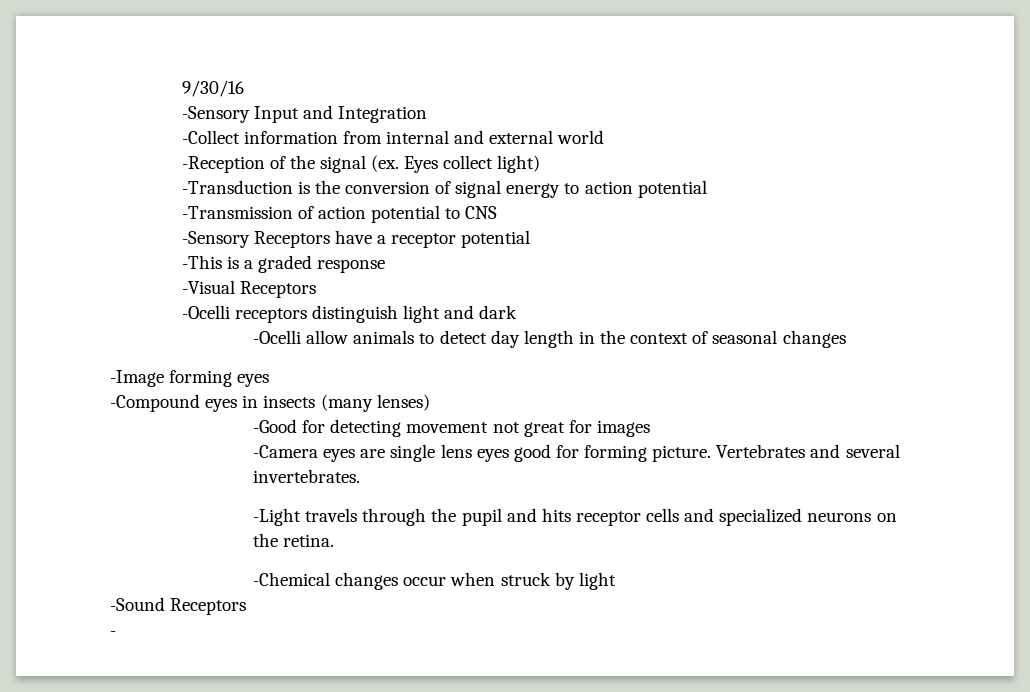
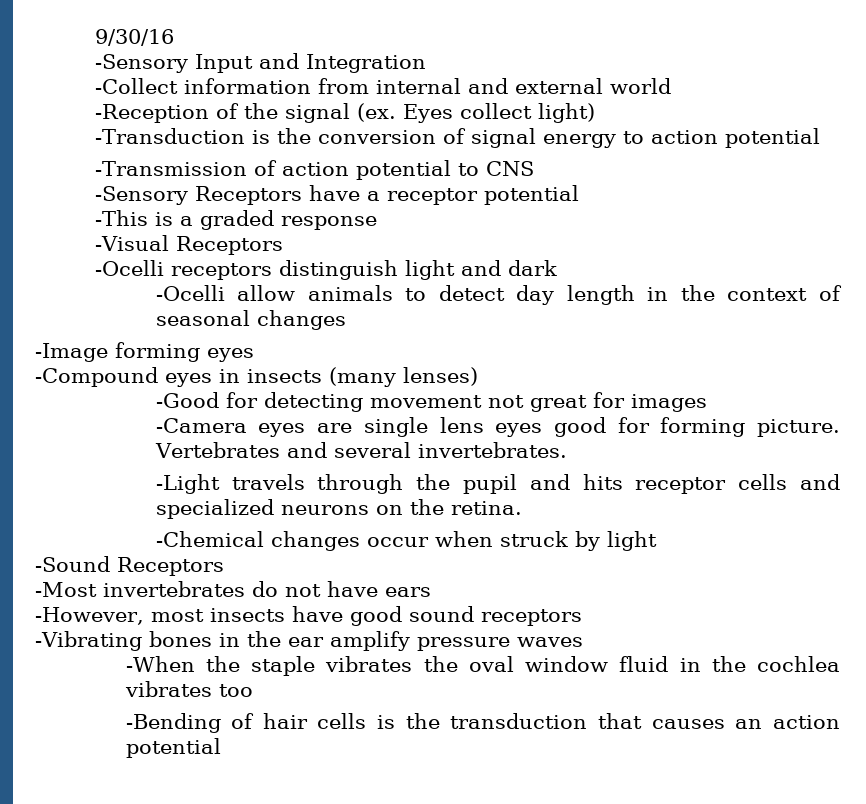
- -
+ -Most invertebrates do not have ears
+ -However, most insects have good sound receptors
+ -Vibrating bones in the ear amplify pressure waves
+ -When the staple vibrates the oval window fluid in the cochlea vibrates too
+ -Bending of hair cells is the transduction that causes an action potential

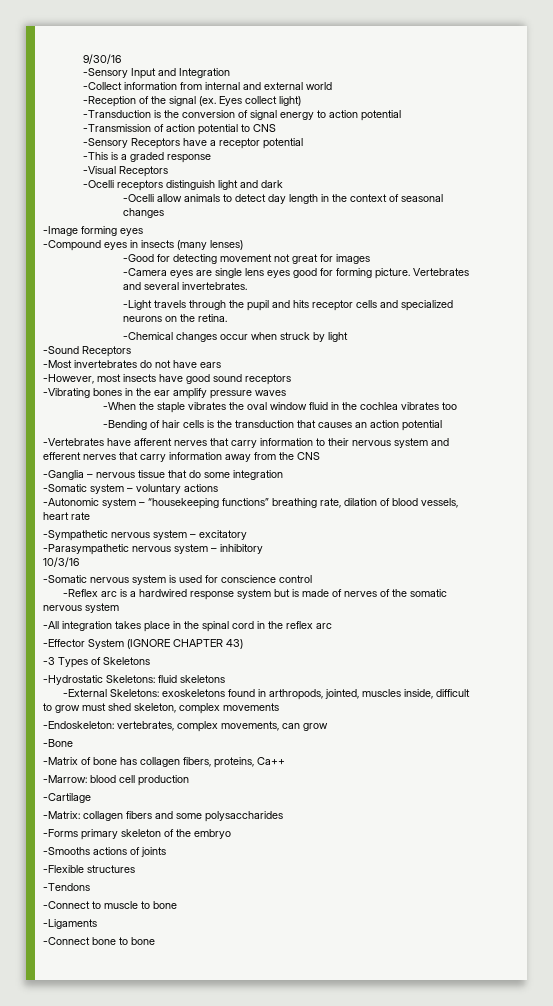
+ -Vertebrates have afferent nerves that carry information to their nervous system and efferent nerves that carry information away from the CNS
+ -Ganglia – nervous tissue that do some integration
+ -Somatic system – voluntary actions
+ -Autonomic system – “housekeeping functions” breathing rate, dilation of blood vessels, heart rate
+ -Sympathetic nervous system – excitatory
+ -Parasympathetic nervous system – inhibitory
+ 10/3/16
+ -Somatic nervous system is used for conscience control
+ -Reflex arc is a hardwired response system but is made of nerves of the somatic nervous system
+ -All integration takes place in the spinal cord in the reflex arc
+ -Effector System (IGNORE CHAPTER 43)
+ -3 Types of Skeletons
+ -Hydrostatic Skeletons: fluid skeletons
+ -External Skeletons: exoskeletons found in arthropods, jointed, muscles inside, difficult to grow must shed skeleton, complex movements
+ -Endoskeleton: vertebrates, complex movements, can grow
+ -Bone
+ -Matrix of bone has collagen fibers, proteins, Ca++
+ -Marrow: blood cell production
+ -Cartilage
+ -Matrix: collagen fibers and some polysaccharides
+ -Forms primary skeleton of the embryo
+ -Smooths actions of joints
+ -Flexible structures
+ -Tendons
+ -Connect to muscle to bone
+ -Ligaments
+ -Connect bone to bone

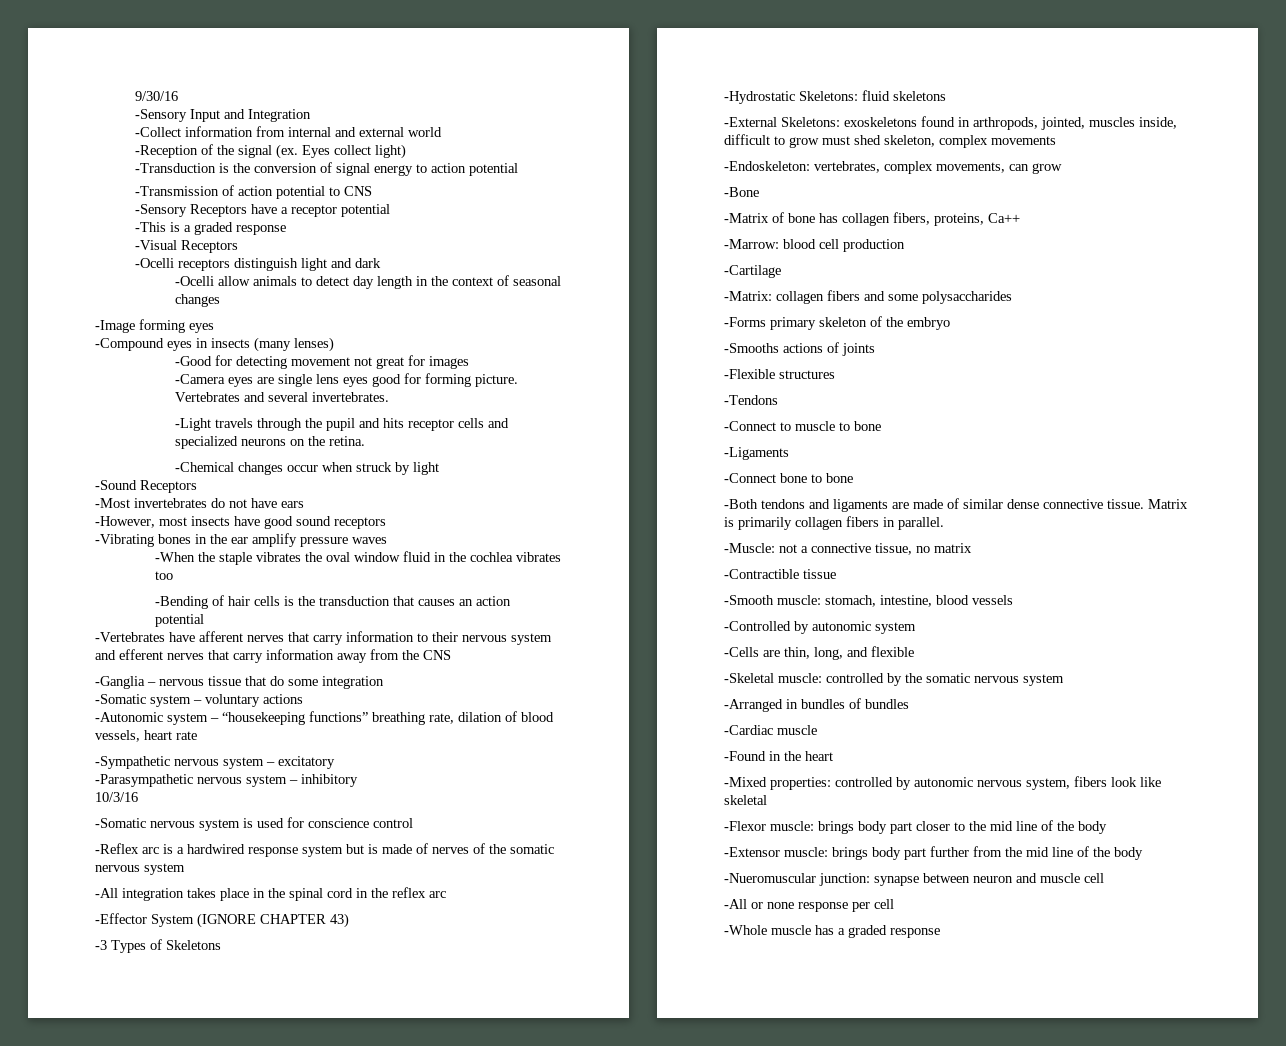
+ -Both tendons and ligaments are made of similar dense connective tissue. Matrix is primarily collagen fibers in parallel.
+ -Muscle: not a connective tissue, no matrix
+ -Contractible tissue
+ -Smooth muscle: stomach, intestine, blood vessels
+ -Controlled by autonomic system
+ -Cells are thin, long, and flexible
+ -Skeletal muscle: controlled by the somatic nervous system
+ -Arranged in bundles of bundles
+ -Cardiac muscle
+ -Found in the heart
+ -Mixed properties: controlled by autonomic nervous system, fibers look like skeletal
+ -Flexor muscle: brings body part closer to the mid line of the body
+ -Extensor muscle: brings body part further from the mid line of the body
+ -Nueromuscular junction: synapse between neuron and muscle cell
+ -All or none response per cell
+ -Whole muscle has a graded response

